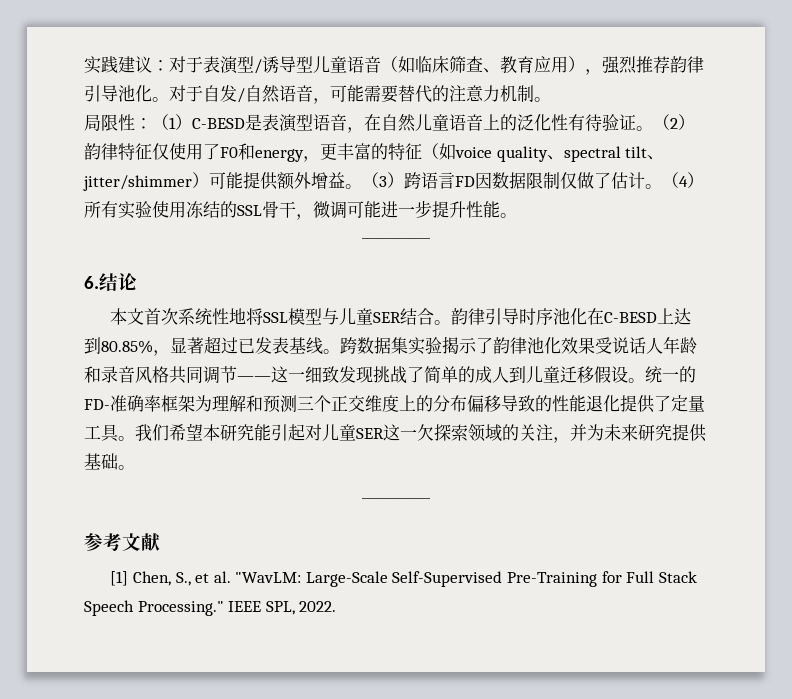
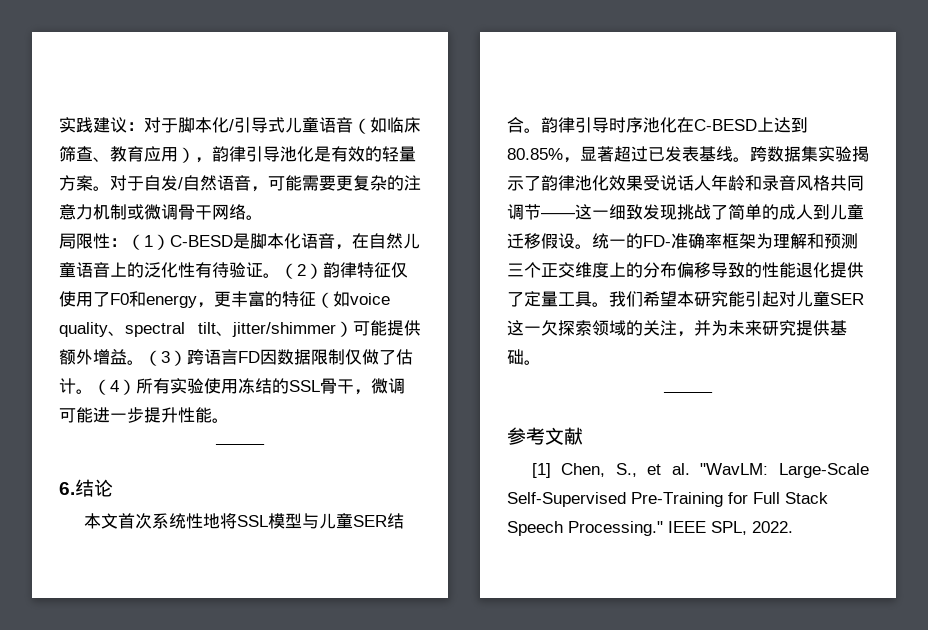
- 实践建议：对于表演型/诱导型儿童语音（如临床筛查、教育应用），强烈推荐韵律引导池化。
+ 实践建议：对于脚本化/引导式儿童语音（如临床筛查、教育应用），韵律引导池化是有效的轻量方案。
- 对于自发/自然语音，可能需要替代的注意力机制。
+ 对于自发/自然语音，可能需要更复杂的注意力机制或微调骨干网络。
- 局限性：（1）C-BESD是表演型语音，在自然儿童语音上的泛化性有待验证。
+ 局限性：（1）C-BESD是脚本化语音，在自然儿童语音上的泛化性有待验证。

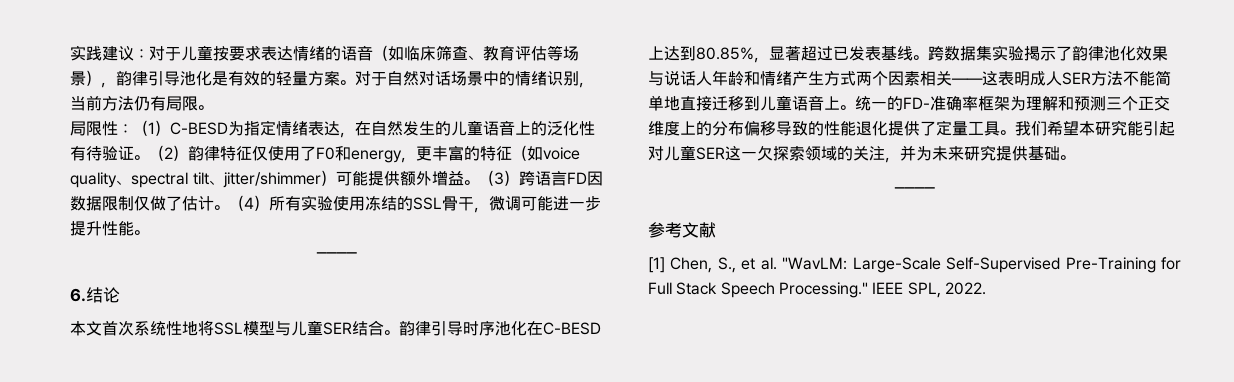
- 实践建议：对于脚本化/引导式儿童语音（如临床筛查、教育应用），韵律引导池化是有效的轻量方案。
+ 实践建议：对于儿童按要求表达情绪的语音（如临床筛查、教育评估等场景），韵律引导池化是有效的轻量方案。
- 对于自发/自然语音，可能需要更复杂的注意力机制或微调骨干网络。
+ 对于自然对话场景中的情绪识别，当前方法仍有局限。
- 局限性：（1）C-BESD是脚本化语音，在自然儿童语音上的泛化性有待验证。
+ 局限性：（1）C-BESD为指定情绪表达，在自然发生的儿童语音上的泛化性有待验证。
- 跨数据集实验揭示了韵律池化效果受说话人年龄和录音风格共同调节——这一细致发现挑战了简单的成人到儿童迁移假设。
+ 跨数据集实验揭示了韵律池化效果与说话人年龄和情绪产生方式两个因素相关——这表明成人SER方法不能简单地直接迁移到儿童语音上。

